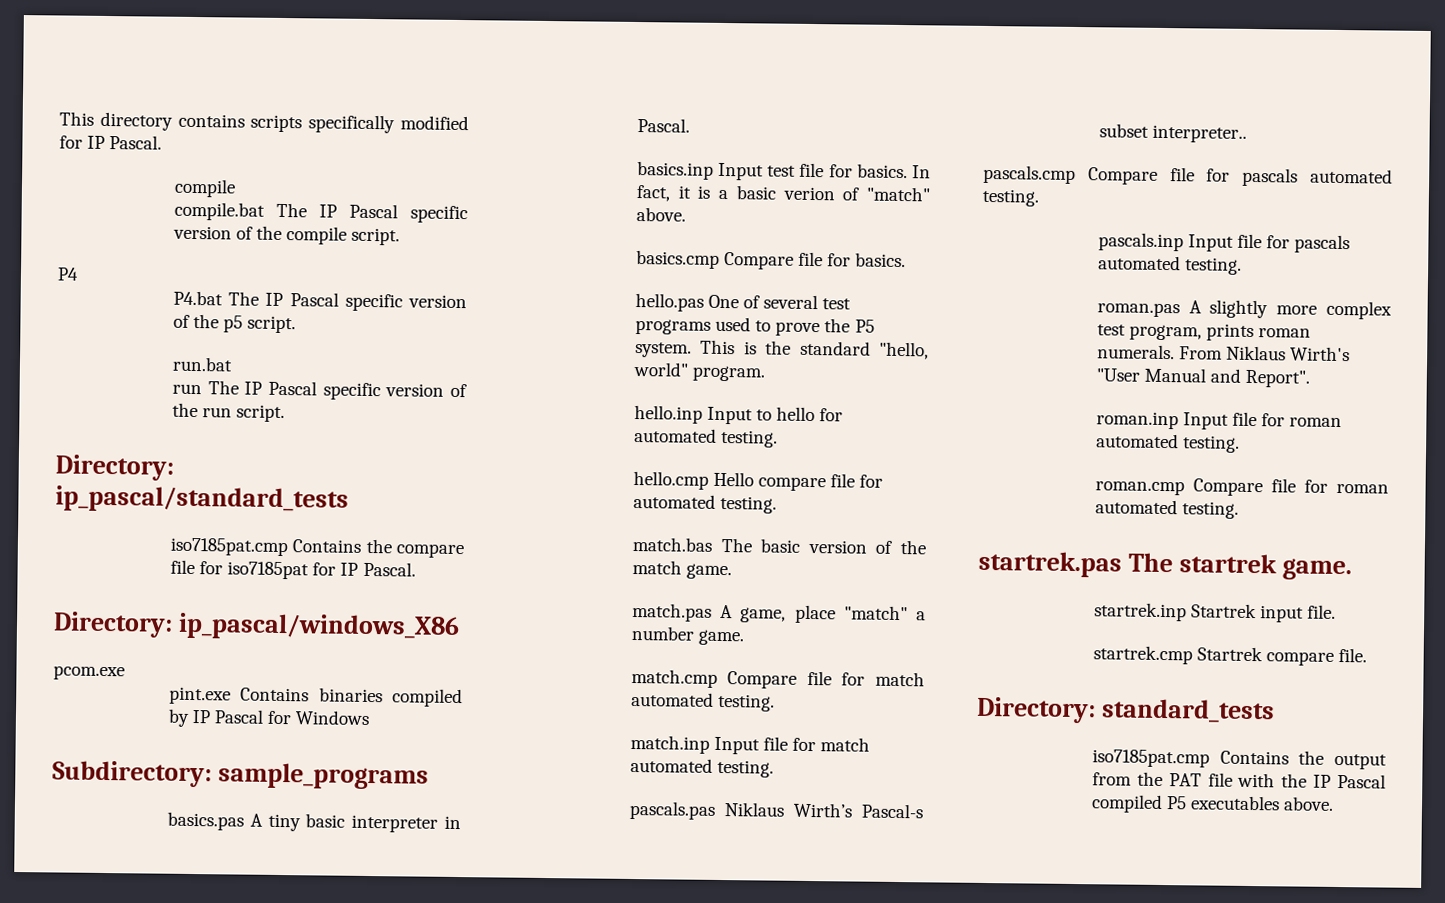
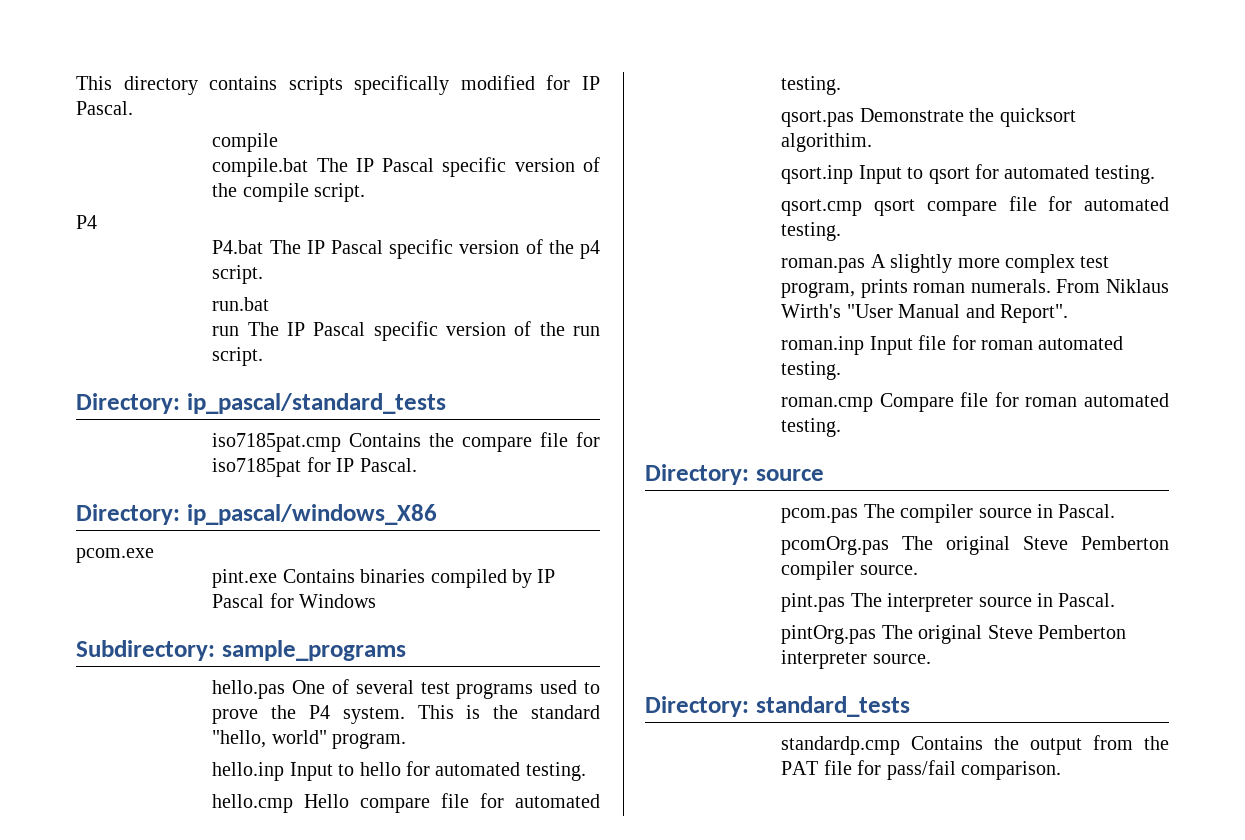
- P4.bat The IP Pascal specific version of the p5 script.
+ P4.bat The IP Pascal specific version of the p4 script.
- basics.pas A tiny basic interpreter in Pascal.
- basics.inp Input test file for basics. In fact, it is a basic verion of "match" above.
- basics.cmp Compare file for basics.
- hello.pas One of several test programs used to prove the P5 system.
+ hello.pas One of several test programs used to prove the P4 system.
- match.bas The basic version of the match game.
- match.pas A game, place "match" a number game.
- match.cmp Compare file for match automated testing.
- match.inp Input file for match automated testing.
- pascals.pas Niklaus Wirth’s Pascal-s subset interpreter..
- pascals.cmp Compare file for pascals automated testing.
- pascals.inp Input file for pascals automated testing.
+ qsort.pas Demonstrate the quicksort algorithim.
+ qsort.inp Input to qsort for automated testing.
+ qsort.cmp qsort compare file for automated testing.
- startrek.pas The startrek game.
- startrek.inp Startrek input file.
- startrek.cmp Startrek compare file.
+ Directory: source
+ pcom.pas The compiler source in Pascal.
+ pcomOrg.pas The original Steve Pemberton compiler source.
+ pint.pas The interpreter source in Pascal.
+ pintOrg.pas The original Steve Pemberton interpreter source.
- iso7185pat.cmp Contains the output from the PAT file with the IP Pascal compiled P5 executables above.
+ standardp.cmp Contains the output from the PAT file for pass/fail comparison.

